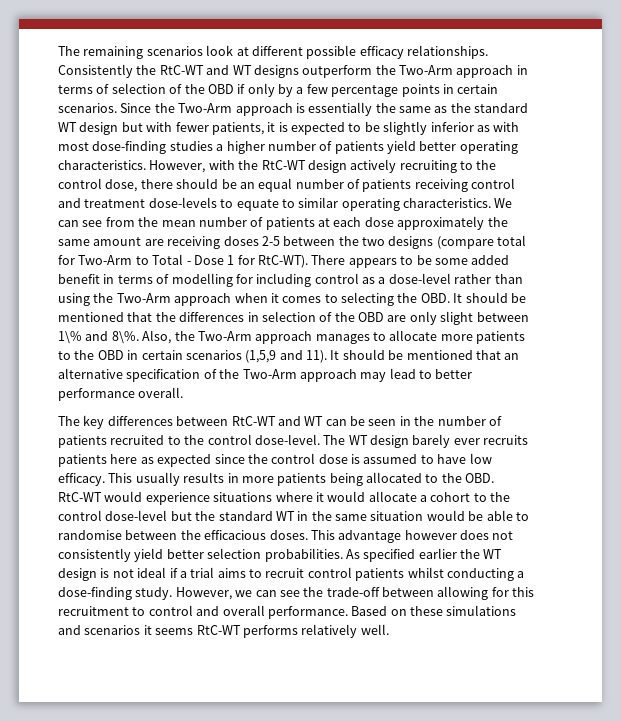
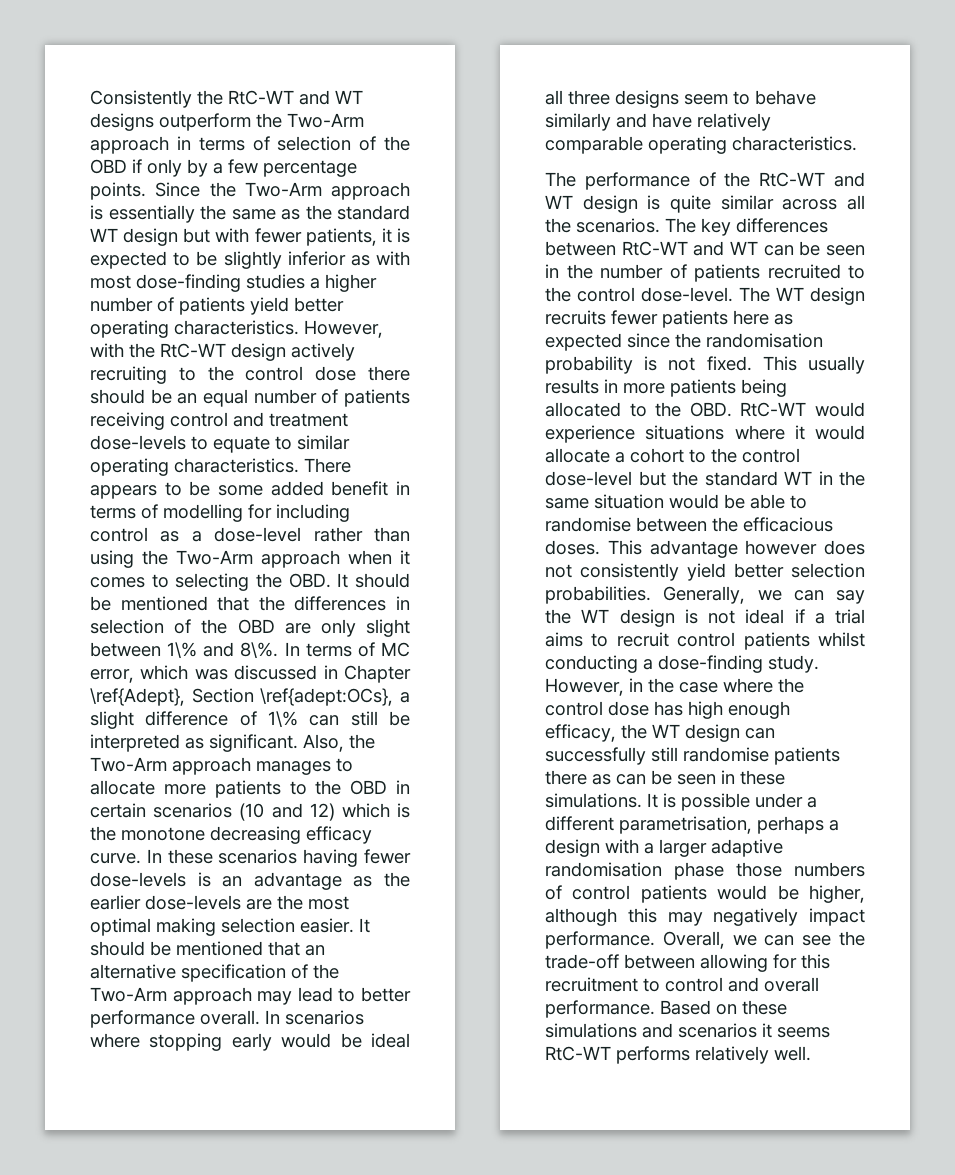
- The remaining scenarios look at different possible efficacy relationships. Consistently the RtC-WT and WT designs outperform the Two-Arm approach in terms of selection of the OBD if only by a few percentage points in certain scenarios.
+ Consistently the RtC-WT and WT designs outperform the Two-Arm approach in terms of selection of the OBD if only by a few percentage points.
- However, with the RtC-WT design actively recruiting to the control dose, there should be an equal number of patients receiving control and treatment dose-levels to equate to similar operating characteristics.
+ However, with the RtC-WT design actively recruiting to the control dose there should be an equal number of patients receiving control and treatment dose-levels to equate to similar operating characteristics.
- We can see from the mean number of patients at each dose approximately the same amount are receiving doses 2-5 between the two designs (compare total for Two-Arm to Total - Dose 1 for RtC-WT).
+ In terms of MC error, which was discussed in Chapter \ref{Adept}, Section \ref{adept:OCs}, a slight difference of 1\% can still be interpreted as significant.
- Also, the Two-Arm approach manages to allocate more patients to the OBD in certain scenarios (1,5,9 and 11).
+ Also, the Two-Arm approach manages to allocate more patients to the OBD in certain scenarios (10 and 12) which is the monotone decreasing efficacy curve. In these scenarios having fewer dose-levels is an advantage as the earlier dose-levels are the most optimal making selection easier.
- It should be mentioned that an alternative specification of the Two-Arm approach may lead to better performance overall.
- The key differences between RtC-WT and WT can be seen in the number of patients recruited to the control dose-level.
+ It should be mentioned that an alternative specification of the Two-Arm approach may lead to better performance overall. In scenarios where stopping early would be ideal all three designs seem to behave similarly and have relatively comparable operating characteristics.
+ The performance of the RtC-WT and WT design is quite similar across all the scenarios. The key differences between RtC-WT and WT can be seen in the number of patients recruited to the control dose-level.
- The WT design barely ever recruits patients here as expected since the control dose is assumed to have low efficacy.
+ The WT design recruits fewer patients here as expected since the randomisation probability is not fixed.
- As specified earlier the WT design is not ideal if a trial aims to recruit control patients whilst conducting a dose-finding study.
+ Generally, we can say the WT design is not ideal if a trial aims to recruit control patients whilst conducting a dose-finding study.
- However, we can see the trade-off between allowing for this recruitment to control and overall performance.
+ However, in the case where the control dose has high enough efficacy, the WT design can successfully still randomise patients there as can be seen in these simulations. It is possible under a different parametrisation, perhaps a design with a larger adaptive randomisation phase those numbers of control patients would be higher, although this may negatively impact performance. Overall, we can see the trade-off between allowing for this recruitment to control and overall performance.

